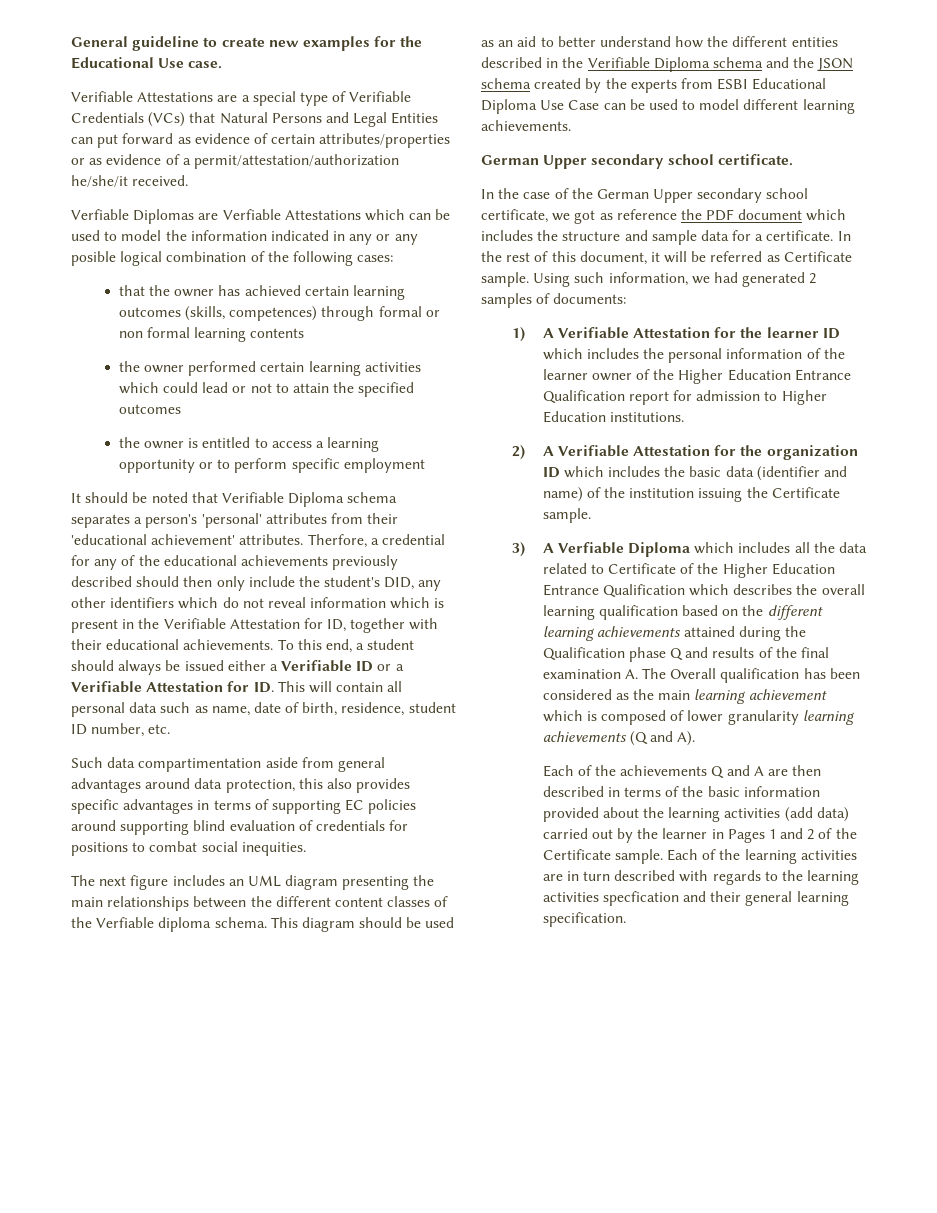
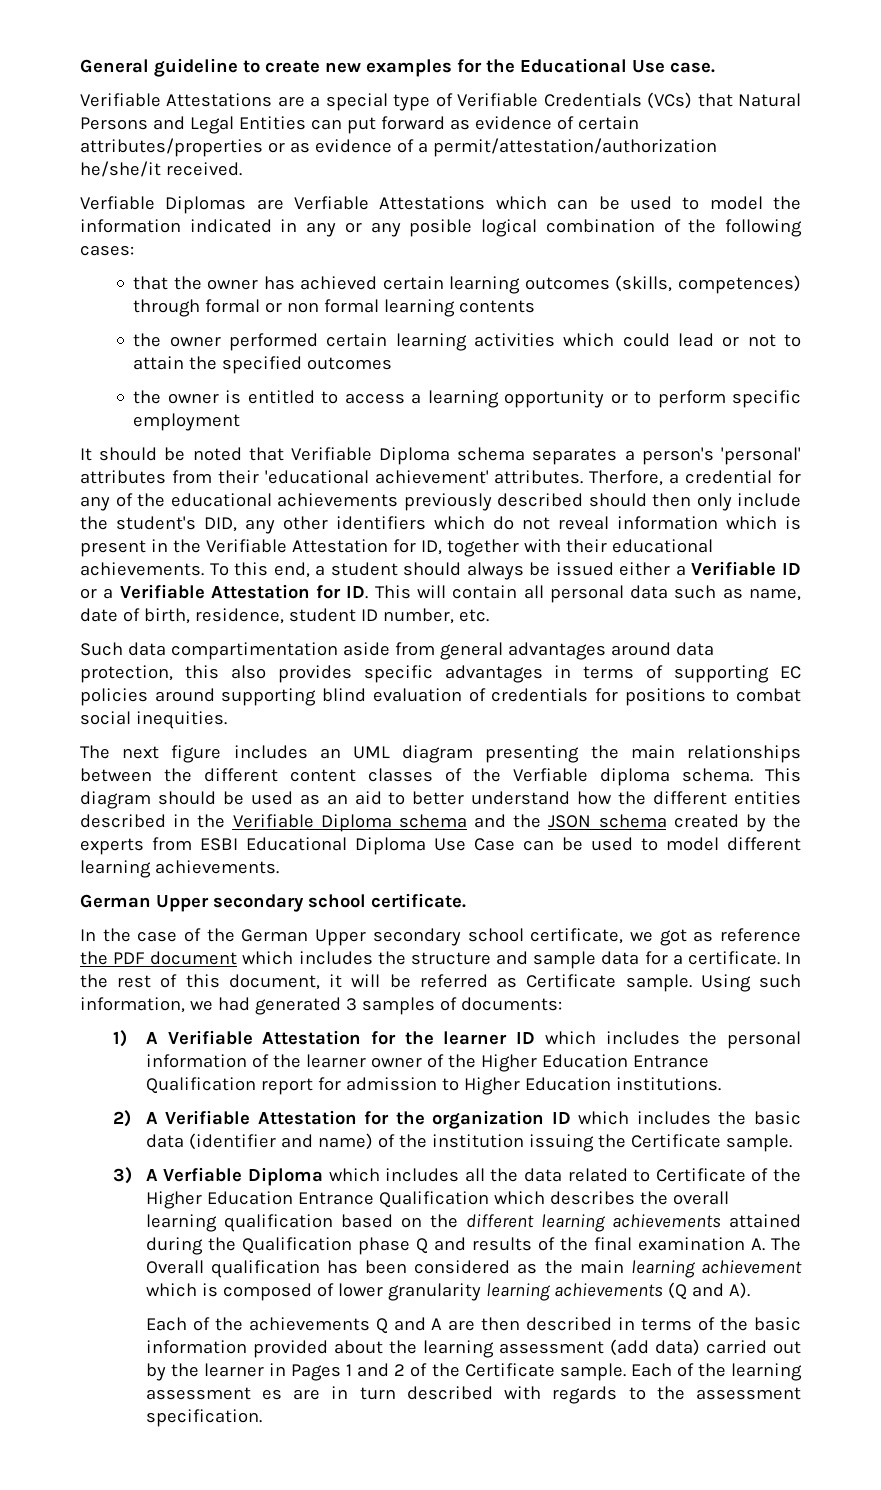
- Using such information, we had generated 2 samples of documents:
+ Using such information, we had generated 3 samples of documents:
- Each of the achievements Q and A are then described in terms of the basic information provided about the learning activities (add data) carried out by the learner in Pages 1 and 2 of the Certificate sample.
+ Each of the achievements Q and A are then described in terms of the basic information provided about the learning assessment (add data) carried out by the learner in Pages 1 and 2 of the Certificate sample.
- Each of the learning activities are in turn described with regards to the learning activities specfication and their general learning specification.
+ Each of the learning assessment es are in turn described with regards to the assessment specification.

